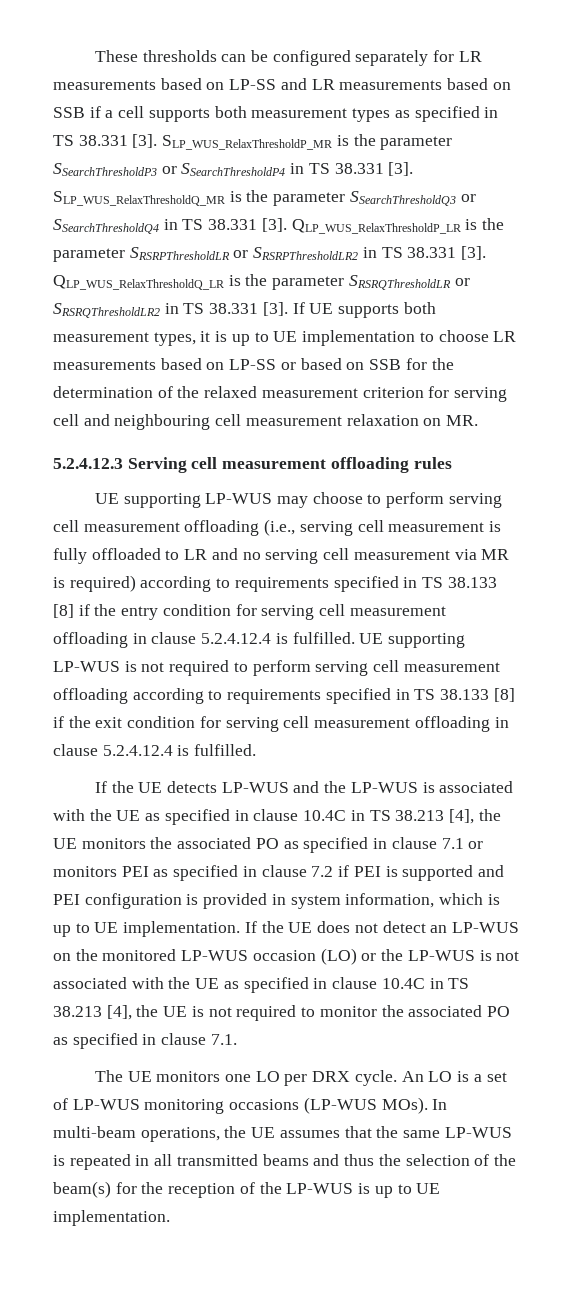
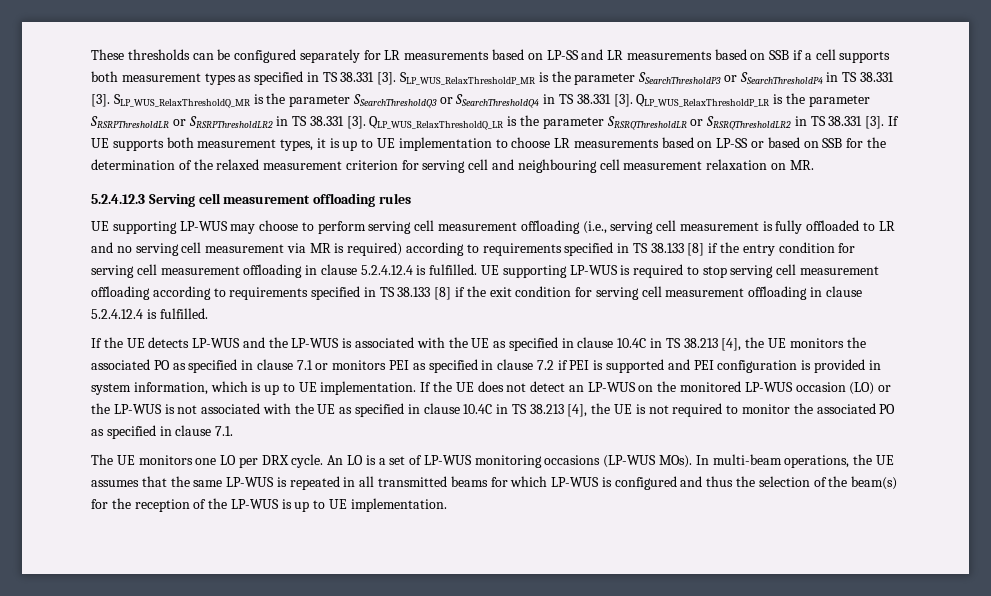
- UE supporting LP-WUS is not required to perform serving cell measurement offloading according to requirements specified in TS 38.133 [8] if the exit condition for serving cell measurement offloading in clause 5.2.4.12.4 is fulfilled.
+ UE supporting LP-WUS is required to stop serving cell measurement offloading according to requirements specified in TS 38.133 [8] if the exit condition for serving cell measurement offloading in clause 5.2.4.12.4 is fulfilled.
- In multi-beam operations, the UE assumes that the same LP-WUS is repeated in all transmitted beams and thus the selection of the beam(s) for the reception of the LP-WUS is up to UE implementation.
+ In multi-beam operations, the UE assumes that the same LP-WUS is repeated in all transmitted beams for which LP-WUS is configured and thus the selection of the beam(s) for the reception of the LP-WUS is up to UE implementation.

